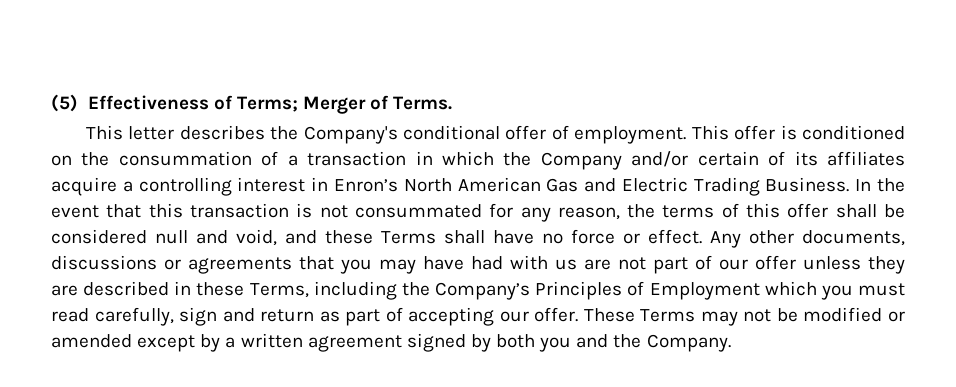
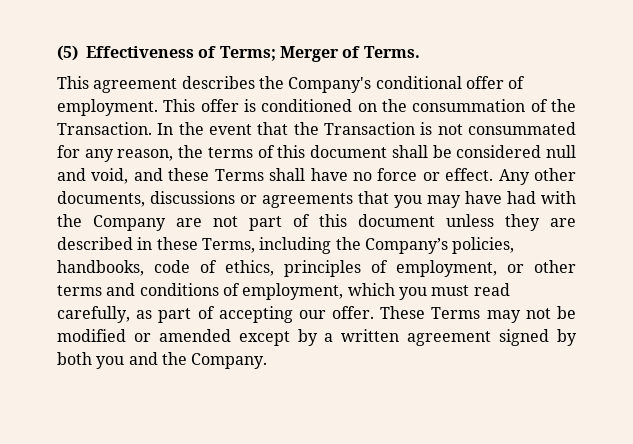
- This letter describes the Company's conditional offer of employment.
+ This agreement describes the Company's conditional offer of employment.
- This offer is conditioned on the consummation of a transaction in which the Company and/or certain of its affiliates acquire a controlling interest in Enron’s North American Gas and Electric Trading Business.
+ This offer is conditioned on the consummation of the Transaction.
- In the event that this transaction is not consummated for any reason, the terms of this offer shall be considered null and void, and these Terms shall have no force or effect.
+ In the event that the Transaction is not consummated for any reason, the terms of this document shall be considered null and void, and these Terms shall have no force or effect.
- Any other documents, discussions or agreements that you may have had with us are not part of our offer unless they are described in these Terms, including the Company’s Principles of Employment which you must read carefully, sign and return as part of accepting our offer.
+ Any other documents, discussions or agreements that you may have had with the Company are not part of this document unless they are described in these Terms, including the Company’s policies, handbooks, code of ethics, principles of employment, or other terms and conditions of employment, which you must read carefully, as part of accepting our offer.

